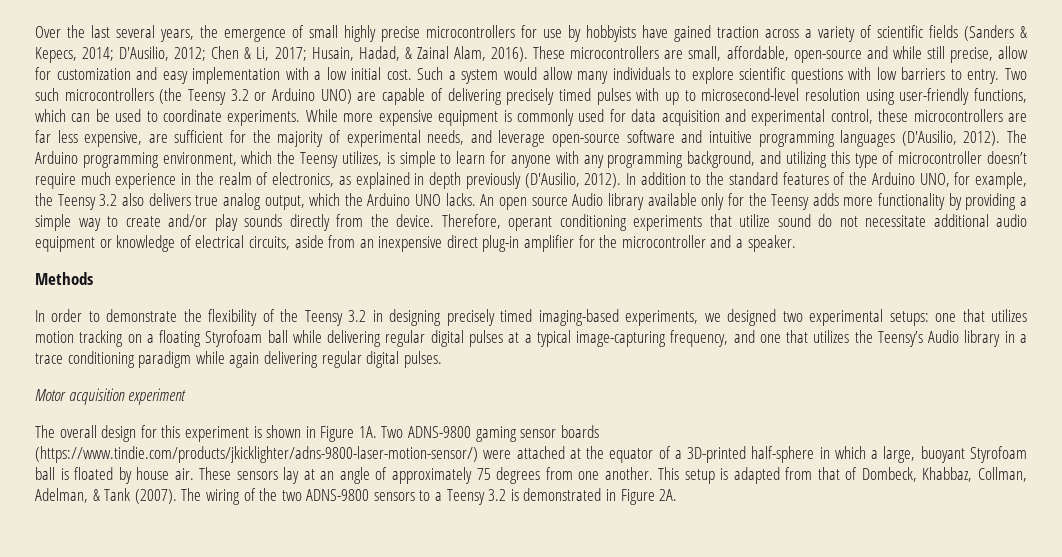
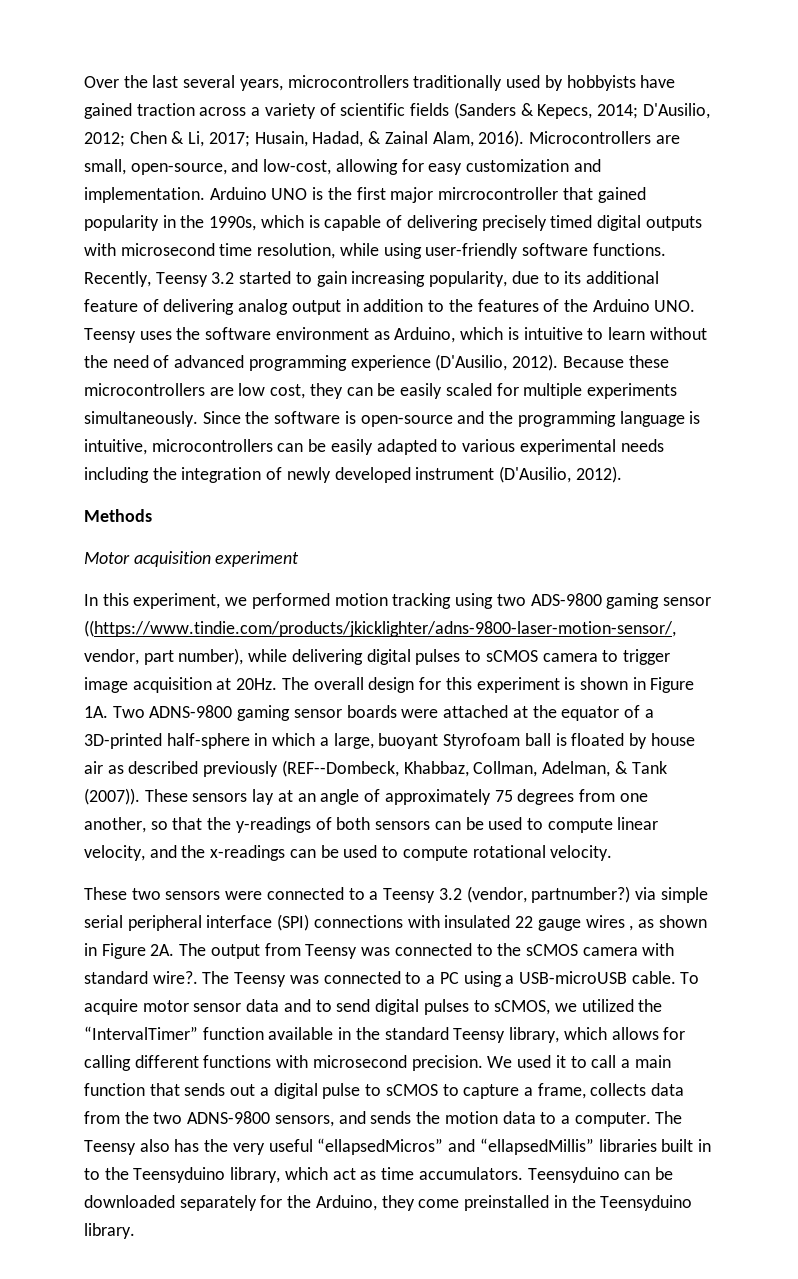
- Over the last several years, the emergence of small highly precise microcontrollers for use by hobbyists have gained traction across a variety of scientific fields (Sanders & Kepecs, 2014; D'Ausilio, 2012; Chen & Li, 2017; Husain, Hadad, & Zainal Alam, 2016).
+ Over the last several years, microcontrollers traditionally used by hobbyists have gained traction across a variety of scientific fields (Sanders & Kepecs, 2014; D'Ausilio, 2012; Chen & Li, 2017; Husain, Hadad, & Zainal Alam, 2016).
- These microcontrollers are small, affordable, open-source and while still precise, allow for customization and easy implementation with a low initial cost. Such a system would allow many individuals to explore scientific questions with low barriers to entry. Two such microcontrollers (the Teensy 3.2 or Arduino UNO) are capable of delivering precisely timed pulses with up to microsecond-level resolution using user-friendly functions, which can be used to coordinate experiments. While more expensive equipment is commonly used for data acquisition and experimental control, these microcontrollers are far less expensive, are sufficient for the majority of experimental needs, and leverage open-source software and intuitive programming languages (D'Ausilio, 2012). The Arduino programming environment, which the Teensy utilizes, is simple to learn for anyone with any programming background, and utilizing this type of microcontroller doesn’t require much experience in the realm of electronics, as explained in depth previously (D'Ausilio, 2012). In addition to the standard features of the Arduino UNO, for example, the Teensy 3.2 also delivers true analog output, which the Arduino UNO lacks. An open source Audio library available only for the Teensy adds more functionality by providing a simple way to create and/or play sounds directly from the device. Therefore, operant conditioning experiments that utilize sound do not necessitate additional audio equipment or knowledge of electrical circuits, aside from an inexpensive direct plug-in amplifier for the microcontroller and a speaker.
+ Microcontrollers are small, open-source, and low-cost, allowing for easy customization and implementation. Arduino UNO is the first major mircrocontroller that gained popularity in the 1990s, which is capable of delivering precisely timed digital outputs with microsecond time resolution, while using user-friendly software functions. Recently, Teensy 3.2 started to gain increasing popularity, due to its additional feature of delivering analog output in addition to the features of the Arduino UNO. Teensy uses the software environment as Arduino, which is intuitive to learn without the need of advanced programming experience (D'Ausilio, 2012). Because these microcontrollers are low cost, they can be easily scaled for multiple experiments simultaneously. Since the software is open-source and the programming language is intuitive, microcontrollers can be easily adapted to various experimental needs including the integration of newly developed instrument (D'Ausilio, 2012).
  Methods
- In order to demonstrate the flexibility of the Teensy 3.2 in designing precisely timed imaging-based experiments, we designed two experimental setups: one that utilizes motion tracking on a floating Styrofoam ball while delivering regular digital pulses at a typical image-capturing frequency, and one that utilizes the Teensy’s Audio library in a trace conditioning paradigm while again delivering regular digital pulses.
  Motor acquisition experiment
- The overall design for this experiment is shown in Figure 1A.
+ In this experiment, we performed motion tracking using two ADS-9800 gaming sensor ((https://www.tindie.com/products/jkicklighter/adns-9800-laser-motion-sensor/, vendor, part number), while delivering digital pulses to sCMOS camera to trigger image acquisition at 20Hz. The overall design for this experiment is shown in Figure 1A.
- Two ADNS-9800 gaming sensor boards (https://www.tindie.com/products/jkicklighter/adns-9800-laser-motion-sensor/) were attached at the equator of a 3D-printed half-sphere in which a large, buoyant Styrofoam ball is floated by house air.
+ Two ADNS-9800 gaming sensor boards were attached at the equator of a 3D-printed half-sphere in which a large, buoyant Styrofoam ball is floated by house air as described previously (REF--Dombeck, Khabbaz, Collman, Adelman, & Tank (2007)).
- These sensors lay at an angle of approximately 75 degrees from one another. This setup is adapted from that of Dombeck, Khabbaz, Collman, Adelman, & Tank (2007). The wiring of the two ADNS-9800 sensors to a Teensy 3.2 is demonstrated in Figure 2A.
+ These sensors lay at an angle of approximately 75 degrees from one another, so that the y-readings of both sensors can be used to compute linear velocity, and the x-readings can be used to compute rotational velocity.
+ These two sensors were connected to a Teensy 3.2 (vendor, partnumber?) via simple serial peripheral interface (SPI) connections with insulated 22 gauge wires , as shown in Figure 2A. The output from Teensy was connected to the sCMOS camera with standard wire?. The Teensy was connected to a PC using a USB-microUSB cable. To acquire motor sensor data and to send digital pulses to sCMOS, we utilized the “IntervalTimer” function available in the standard Teensy library, which allows for calling different functions with microsecond precision. We used it to call a main function that sends out a digital pulse to sCMOS to capture a frame, collects data from the two ADNS-9800 sensors, and sends the motion data to a computer. The Teensy also has the very useful “ellapsedMicros” and “ellapsedMillis” libraries built in to the Teensyduino library, which act as time accumulators. Teensyduino can be downloaded separately for the Arduino, they come preinstalled in the Teensyduino library.

